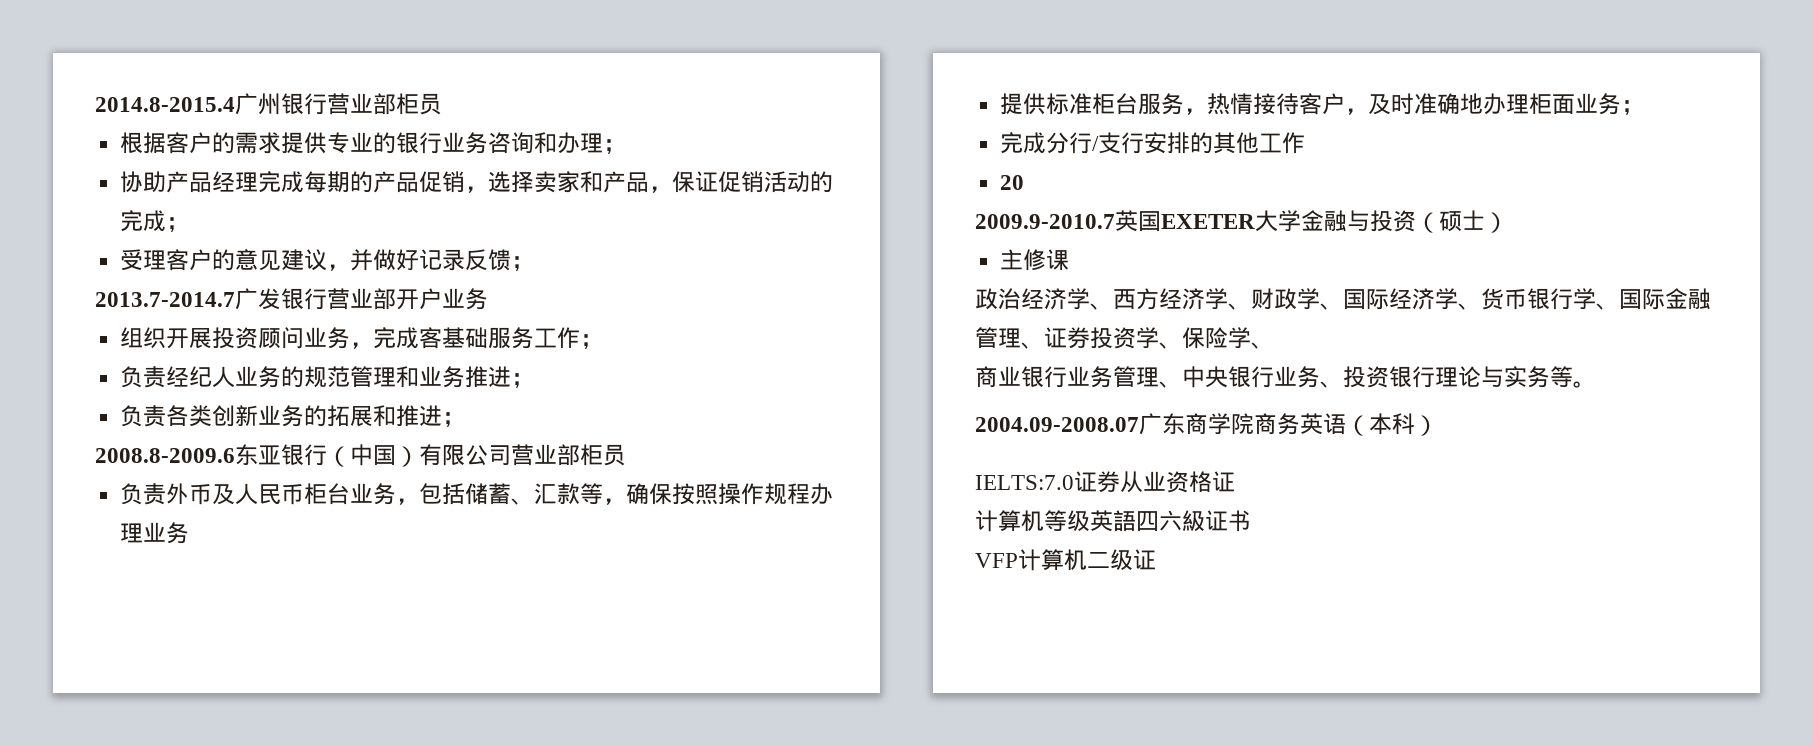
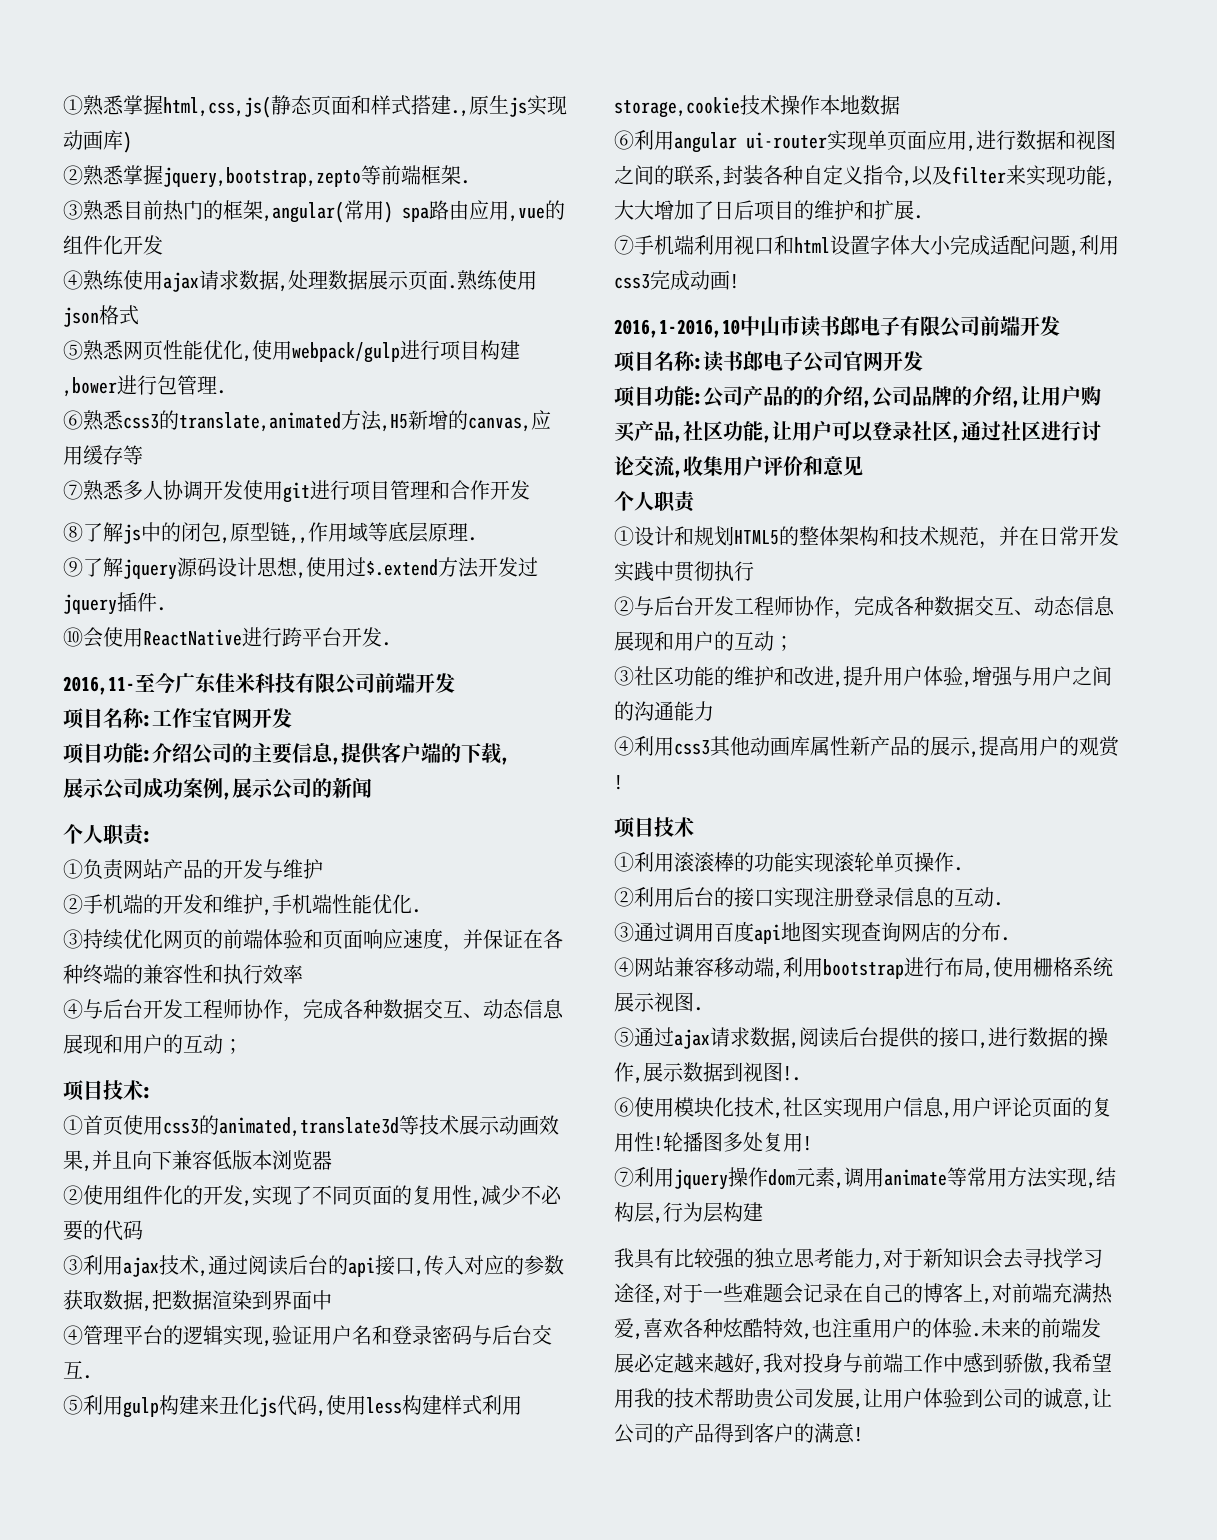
- 2014.8-2015.4广州银行营业部柜员
- 根据客户的需求提供专业的银行业务咨询和办理；
- 协助产品经理完成每期的产品促销，选择卖家和产品，保证促销活动的完成；
- 受理客户的意见建议，并做好记录反馈；
- 2013.7-2014.7广发银行营业部开户业务
- 组织开展投资顾问业务，完成客基础服务工作；
- 负责经纪人业务的规范管理和业务推进；
- 负责各类创新业务的拓展和推进；
- 2008.8-2009.6东亚银行（中国）有限公司营业部柜员
- 负责外币及人民币柜台业务，包括储蓄、汇款等，确保按照操作规程办理业务
- 提供标准柜台服务，热情接待客户，及时准确地办理柜面业务；
- 完成分行/支行安排的其他工作
- 20
- 2009.9-2010.7英国EXETER大学金融与投资（硕士）
- 主修课
- 政治经济学、西方经济学、财政学、国际经济学、货币银行学、国际金融管理、证券投资学、保险学、
- 商业银行业务管理、中央银行业务、投资银行理论与实务等。
- 2004.09-2008.07广东商学院商务英语（本科）
- IELTS:7.0证券从业资格证
- 计算机等级英語四六級证书
- VFP计算机二级证
+ ①熟悉掌握html,css,js(静态页面和样式搭建.,原生js实现动画库)
+ ②熟悉掌握jquery,bootstrap,zepto等前端框架.
+ ③熟悉目前热门的框架,angular(常用) spa路由应用,vue的组件化开发
+ ④熟练使用ajax请求数据,处理数据展示页面.熟练使用json格式
+ ⑤熟悉网页性能优化,使用webpack/gulp进行项目构建,bower进行包管理.
+ ⑥熟悉css3的translate,animated方法,H5新增的canvas,应用缓存等
+ ⑦熟悉多人协调开发使用git进行项目管理和合作开发
+ ⑧了解js中的闭包,原型链,,作用域等底层原理.
+ ⑨了解jquery源码设计思想,使用过$.extend方法开发过jquery插件.
+ ⑩会使用ReactNative进行跨平台开发.
+ 2016,11-至今广东佳米科技有限公司前端开发
+ 项目名称:工作宝官网开发
+ 项目功能:介绍公司的主要信息,提供客户端的下载,
+ 展示公司成功案例,展示公司的新闻
+ 个人职责:
+ ①负责网站产品的开发与维护
+ ②手机端的开发和维护,手机端性能优化.
+ ③持续优化网页的前端体验和页面响应速度，并保证在各种终端的兼容性和执行效率
+ ④与后台开发工程师协作，完成各种数据交互、动态信息展现和用户的互动；
+ 项目技术:
+ ①首页使用css3的animated,translate3d等技术展示动画效果,并且向下兼容低版本浏览器
+ ②使用组件化的开发,实现了不同页面的复用性,减少不必要的代码
+ ③利用ajax技术,通过阅读后台的api接口,传入对应的参数获取数据,把数据渲染到界面中
+ ④管理平台的逻辑实现,验证用户名和登录密码与后台交互.
+ ⑤利用gulp构建来丑化js代码,使用less构建样式利用storage,cookie技术操作本地数据
+ ⑥利用angular ui-router实现单页面应用,进行数据和视图之间的联系,封装各种自定义指令,以及filter来实现功能,大大增加了日后项目的维护和扩展.
+ ⑦手机端利用视口和html设置字体大小完成适配问题,利用css3完成动画!
+ 2016,1-2016,10中山市读书郎电子有限公司前端开发
+ 项目名称:读书郎电子公司官网开发
+ 项目功能:公司产品的的介绍,公司品牌的介绍,让用户购买产品,社区功能,让用户可以登录社区,通过社区进行讨论交流,收集用户评价和意见
+ 个人职责
+ ①设计和规划HTML5的整体架构和技术规范，并在日常开发实践中贯彻执行
+ ②与后台开发工程师协作，完成各种数据交互、动态信息展现和用户的互动；
+ ③社区功能的维护和改进,提升用户体验,增强与用户之间的沟通能力
+ ④利用css3其他动画库属性新产品的展示,提高用户的观赏!
+ 项目技术
+ ①利用滚滚棒的功能实现滚轮单页操作.
+ ②利用后台的接口实现注册登录信息的互动.
+ ③通过调用百度api地图实现查询网店的分布.
+ ④网站兼容移动端,利用bootstrap进行布局,使用栅格系统展示视图.
+ ⑤通过ajax请求数据,阅读后台提供的接口,进行数据的操作,展示数据到视图!.
+ ⑥使用模块化技术,社区实现用户信息,用户评论页面的复用性!轮播图多处复用!
+ ⑦利用jquery操作dom元素,调用animate等常用方法实现,结构层,行为层构建
+ 我具有比较强的独立思考能力,对于新知识会去寻找学习途径,对于一些难题会记录在自己的博客上,对前端充满热爱,喜欢各种炫酷特效,也注重用户的体验.未来的前端发展必定越来越好,我对投身与前端工作中感到骄傲,我希望用我的技术帮助贵公司发展,让用户体验到公司的诚意,让公司的产品得到客户的满意!

